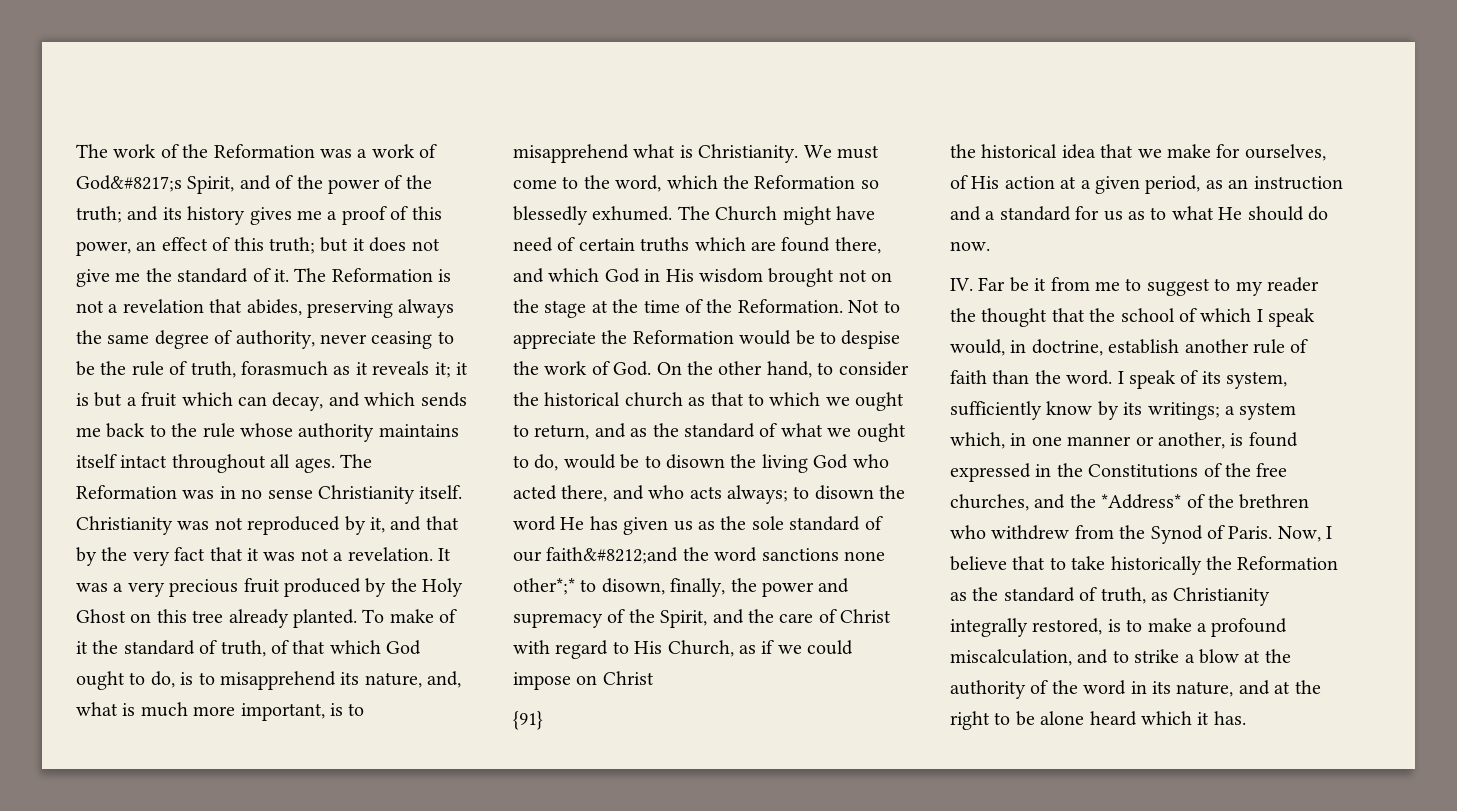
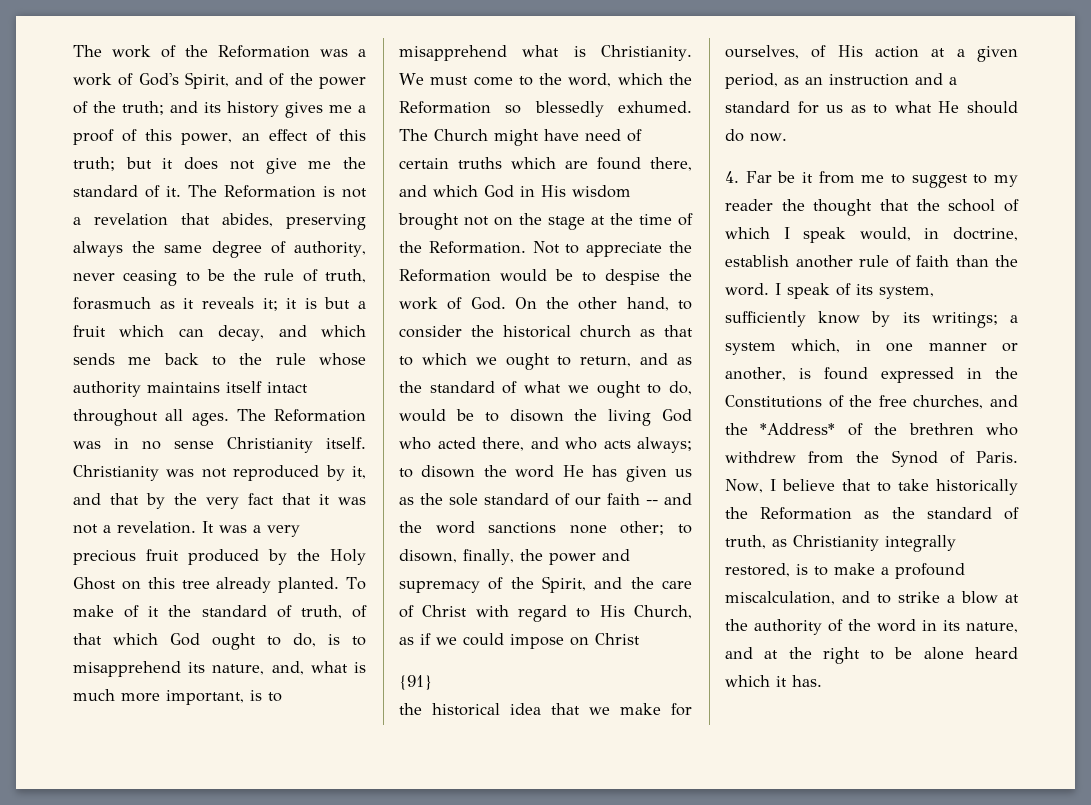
- The work of the Reformation was a work of God&#8217;s Spirit, and of the power of the truth; and its history gives me a proof of this power, an effect of this truth; but it does not give me the standard of it.
+ The work of the Reformation was a work of God's Spirit, and of the power of the truth; and its history gives me a proof of this power, an effect of this truth; but it does not give me the standard of it.
- to disown the word He has given us as the sole standard of our faith&#8212;and the word sanctions none other*;* to disown, finally, the power and supremacy of the Spirit, and the care of Christ with regard to His Church, as if we could impose on Christ
+ to disown the word He has given us as the sole standard of our faith -- and the word sanctions none other; to disown, finally, the power and supremacy of the Spirit, and the care of Christ with regard to His Church, as if we could impose on Christ
- IV. Far be it from me to suggest to my reader the thought that the school of which I speak would, in doctrine, establish another rule of faith than the word.
+ 4. Far be it from me to suggest to my reader the thought that the school of which I speak would, in doctrine, establish another rule of faith than the word.

